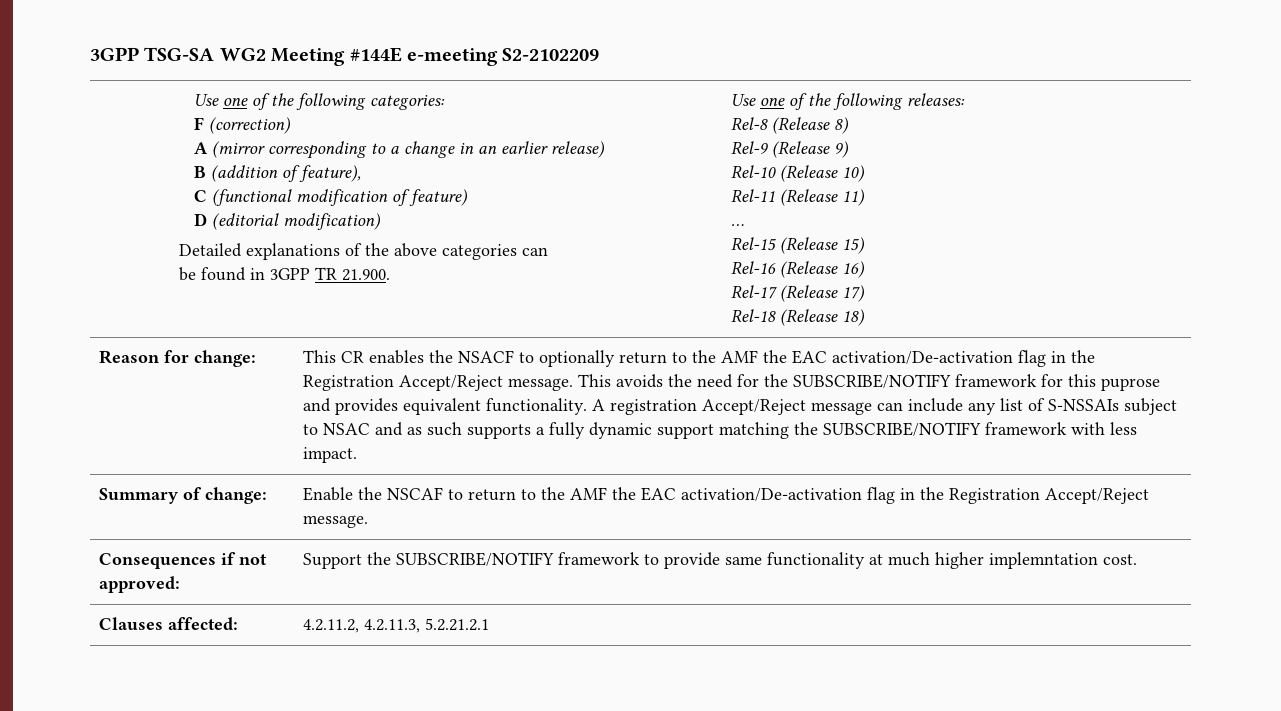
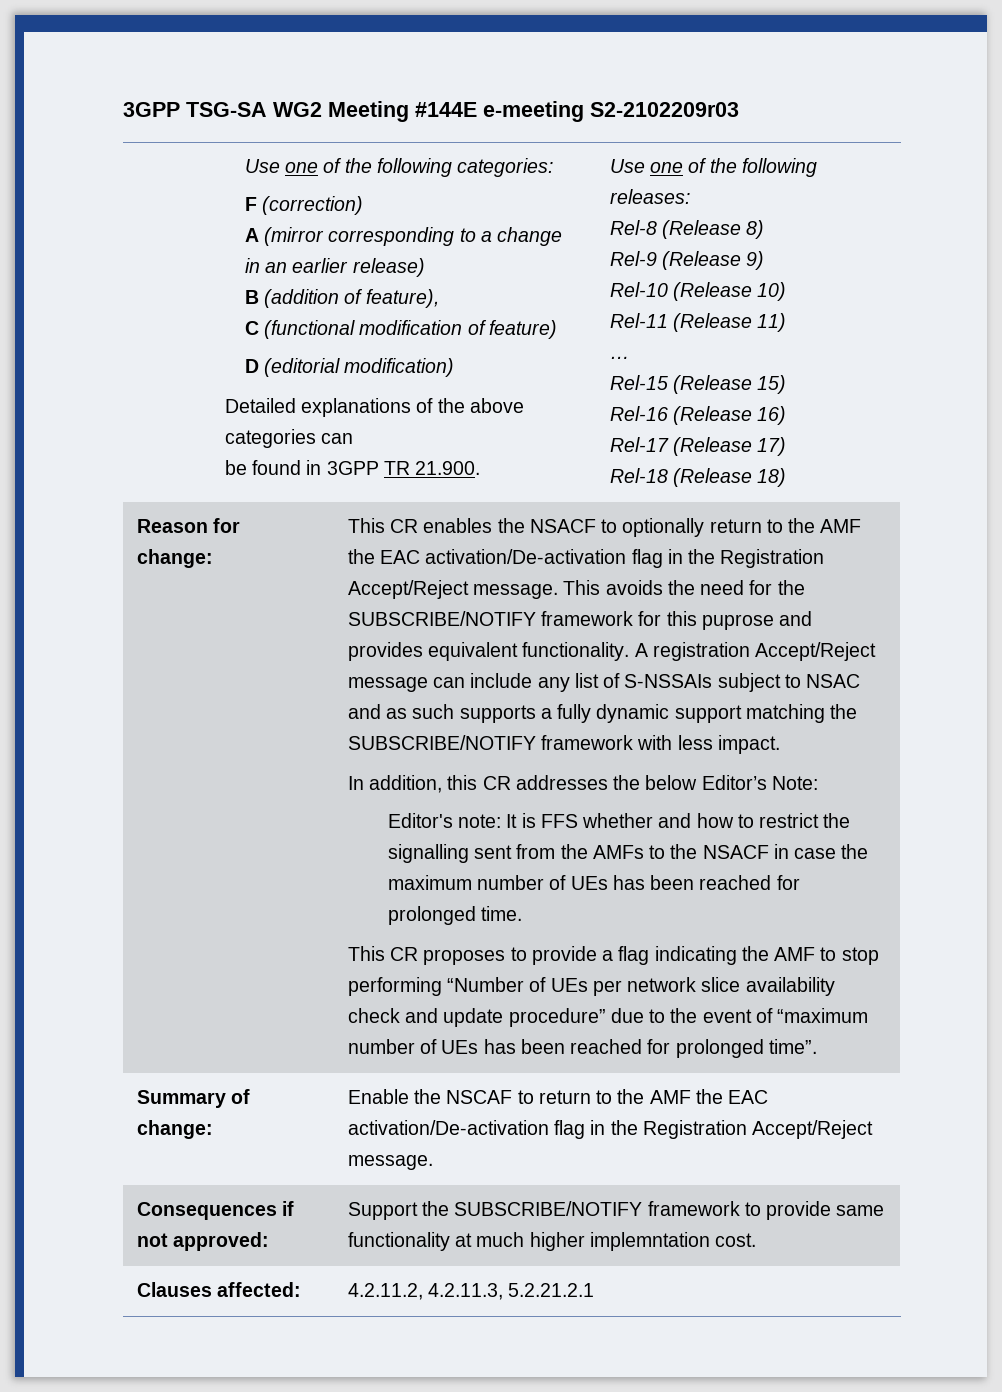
- 3GPP TSG-SA WG2 Meeting #144E e-meeting S2-2102209
+ 3GPP TSG-SA WG2 Meeting #144E e-meeting S2-2102209r03
+ In addition, this CR addresses the below Editor’s Note:
+ Editor's note: It is FFS whether and how to restrict the signalling sent from the AMFs to the NSACF in case the maximum number of UEs has been reached for prolonged time.
+ This CR proposes to provide a flag indicating the AMF to stop performing “Number of UEs per network slice availability check and update procedure” due to the event of “maximum number of UEs has been reached for prolonged time”.

